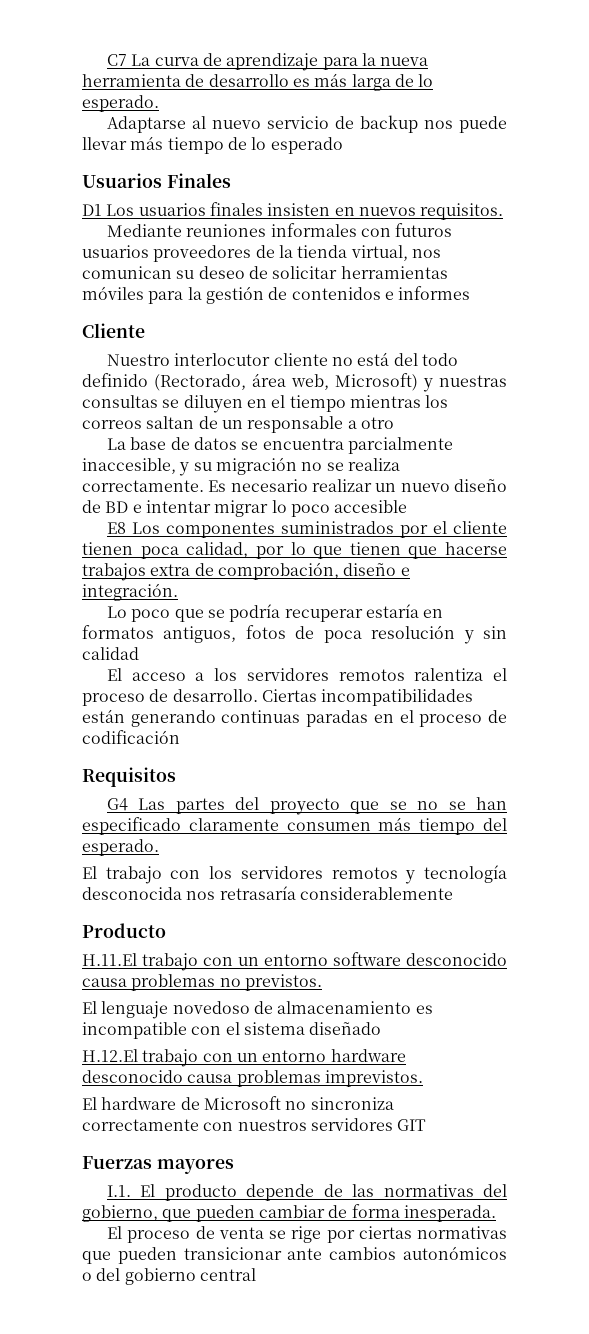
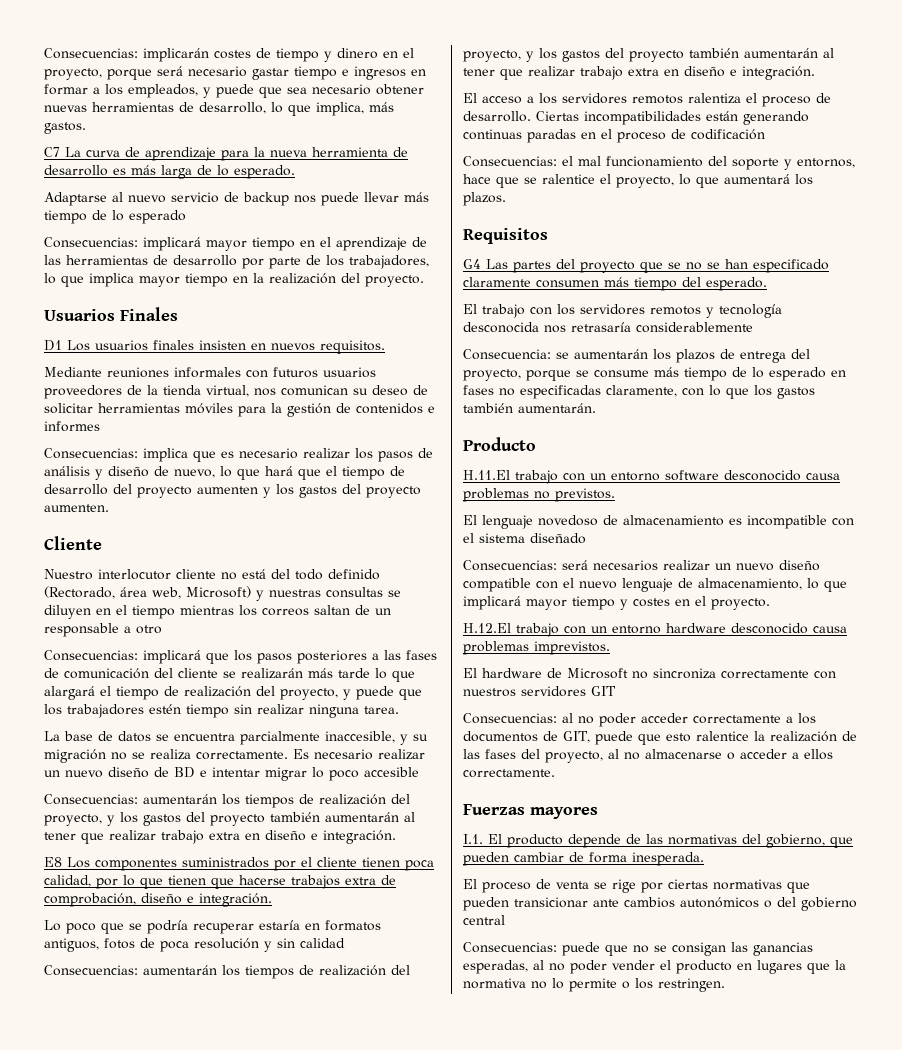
+ Consecuencias: implicarán costes de tiempo y dinero en el proyecto, porque será necesario gastar tiempo e ingresos en formar a los empleados, y puede que sea necesario obtener nuevas herramientas de desarrollo, lo que implica, más gastos.
+ Consecuencias: implicará mayor tiempo en el aprendizaje de las herramientas de desarrollo por parte de los trabajadores, lo que implica mayor tiempo en la realización del proyecto.
+ Consecuencias: implica que es necesario realizar los pasos de análisis y diseño de nuevo, lo que hará que el tiempo de desarrollo del proyecto aumenten y los gastos del proyecto aumenten.
+ Consecuencias: implicará que los pasos posteriores a las fases de comunicación del cliente se realizarán más tarde lo que alargará el tiempo de realización del proyecto, y puede que los trabajadores estén tiempo sin realizar ninguna tarea.
  Es necesario realizar un nuevo diseño de BD e intentar migrar lo poco accesible
+ Consecuencias: aumentarán los tiempos de realización del proyecto, y los gastos del proyecto también aumentarán al tener que realizar trabajo extra en diseño e integración.
  Lo poco que se podría recuperar estaría en formatos antiguos, fotos de poca resolución y sin calidad
+ Consecuencias: aumentarán los tiempos de realización del proyecto, y los gastos del proyecto también aumentarán al tener que realizar trabajo extra en diseño e integración.
+ Consecuencias: el mal funcionamiento del soporte y entornos, hace que se ralentice el proyecto, lo que aumentará los plazos.
+ Consecuencia: se aumentarán los plazos de entrega del proyecto, porque se consume más tiempo de lo esperado en fases no especificadas claramente, con lo que los gastos también aumentarán.
+ Consecuencias: será necesarios realizar un nuevo diseño compatible con el nuevo lenguaje de almacenamiento, lo que implicará mayor tiempo y costes en el proyecto.
+ Consecuencias: al no poder acceder correctamente a los documentos de GIT, puede que esto ralentice la realización de las fases del proyecto, al no almacenarse o acceder a ellos correctamente.
+ Consecuencias: puede que no se consigan las ganancias esperadas, al no poder vender el producto en lugares que la normativa no lo permite o los restringen.

